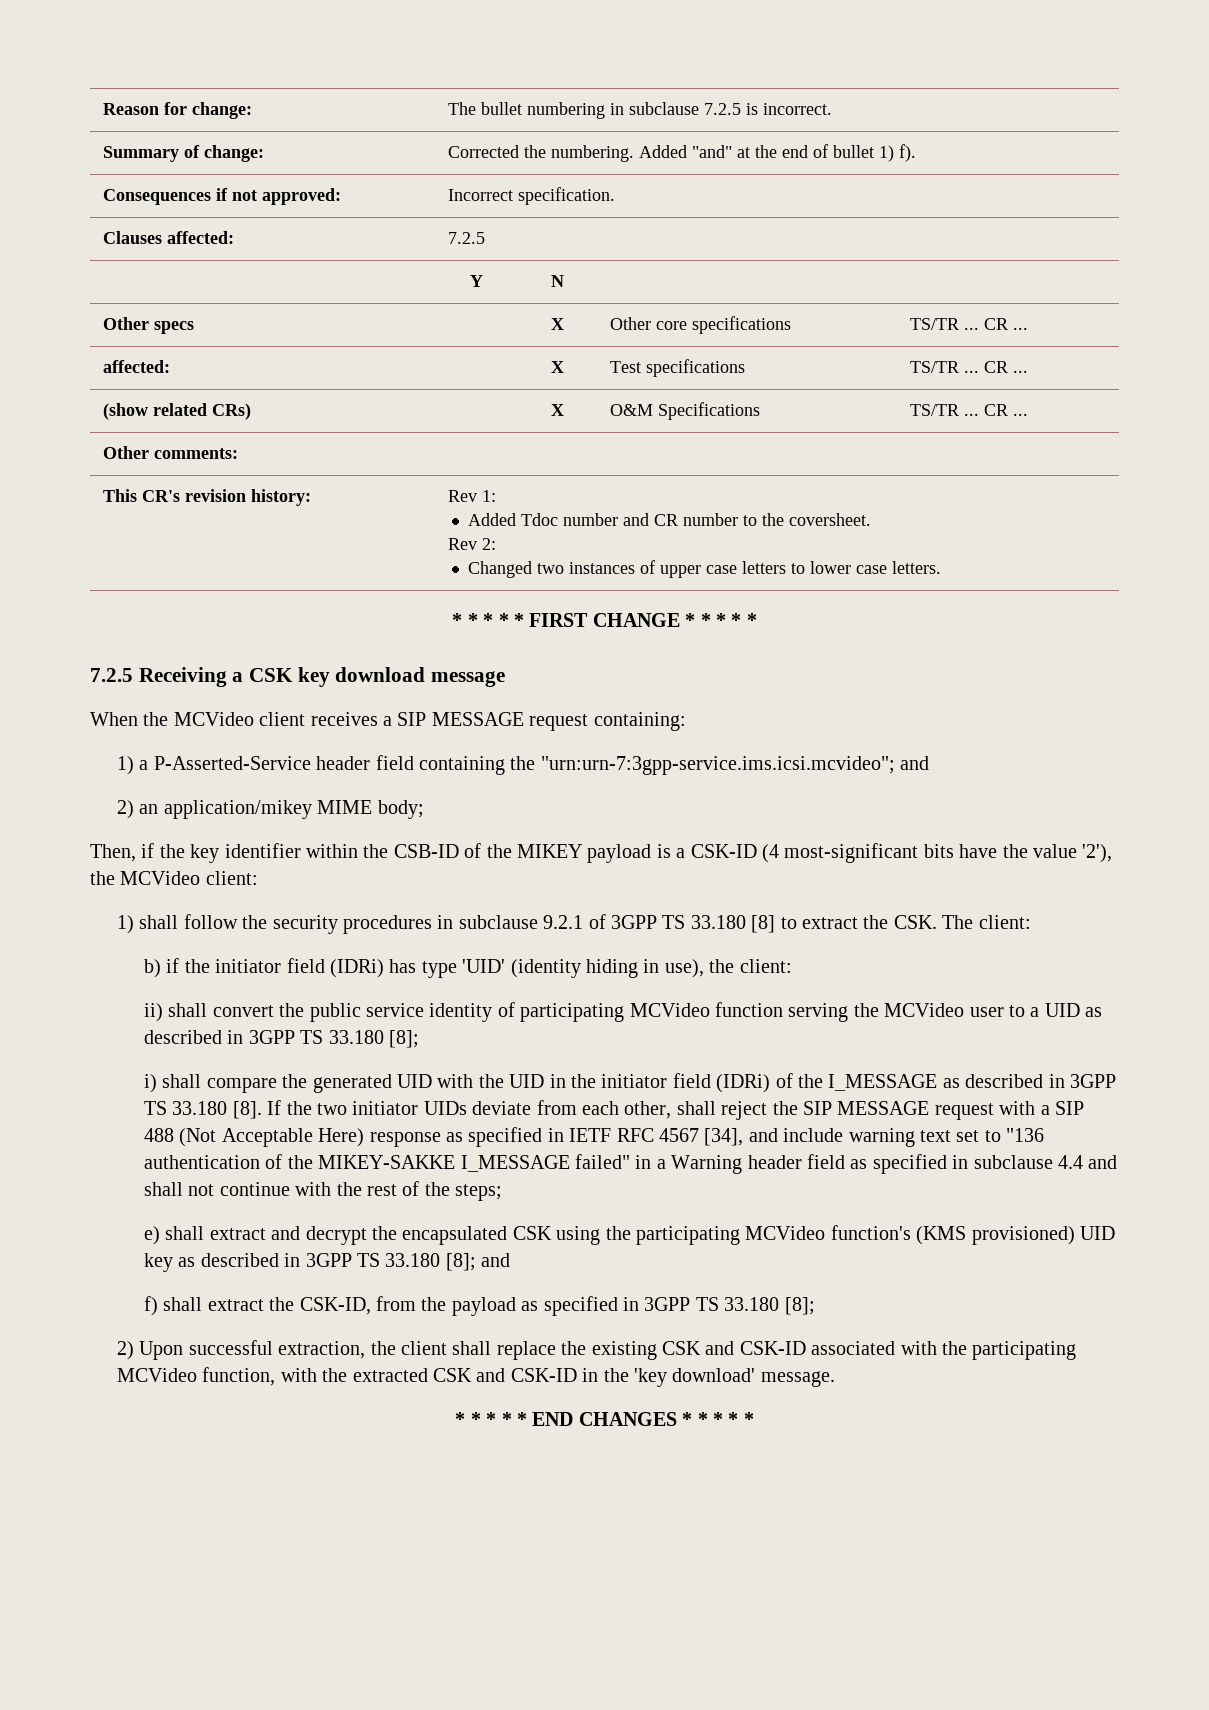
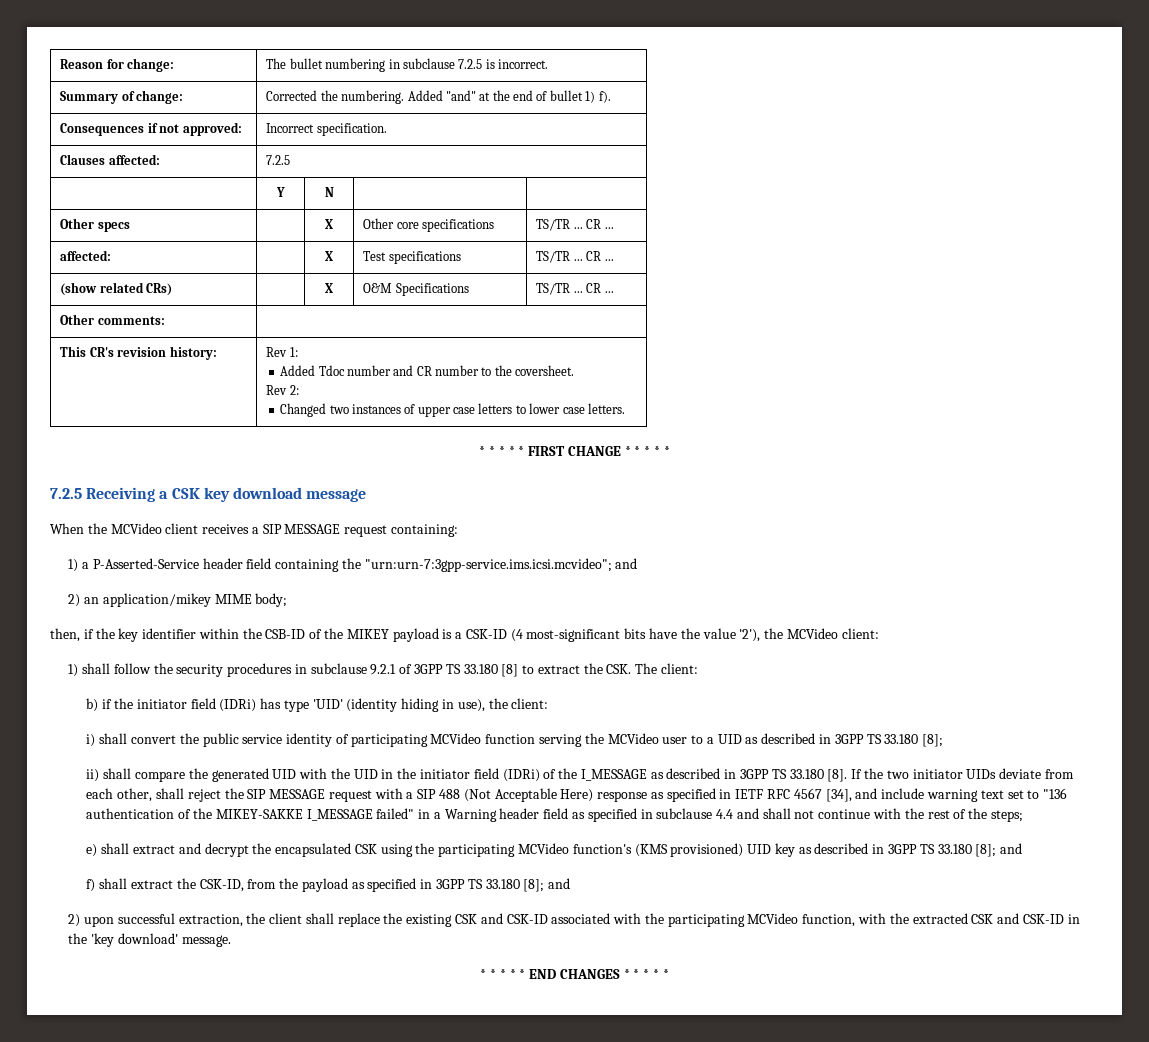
- Then, if the key identifier within the CSB-ID of the MIKEY payload is a CSK-ID (4 most-significant bits have the value '2'), the MCVideo client:
+ then, if the key identifier within the CSB-ID of the MIKEY payload is a CSK-ID (4 most-significant bits have the value '2'), the MCVideo client:
- ii) shall convert the public service identity of participating MCVideo function serving the MCVideo user to a UID as described in 3GPP TS 33.180 [8];
+ i) shall convert the public service identity of participating MCVideo function serving the MCVideo user to a UID as described in 3GPP TS 33.180 [8];
- i) shall compare the generated UID with the UID in the initiator field (IDRi) of the I_MESSAGE as described in 3GPP TS 33.180 [8].
+ ii) shall compare the generated UID with the UID in the initiator field (IDRi) of the I_MESSAGE as described in 3GPP TS 33.180 [8].
- f) shall extract the CSK-ID, from the payload as specified in 3GPP TS 33.180 [8];
- 2) Upon successful extraction, the client shall replace the existing CSK and CSK-ID associated with the participating MCVideo function, with the extracted CSK and CSK-ID in the 'key download' message.
+ f) shall extract the CSK-ID, from the payload as specified in 3GPP TS 33.180 [8]; and
+ 2) upon successful extraction, the client shall replace the existing CSK and CSK-ID associated with the participating MCVideo function, with the extracted CSK and CSK-ID in the 'key download' message.

